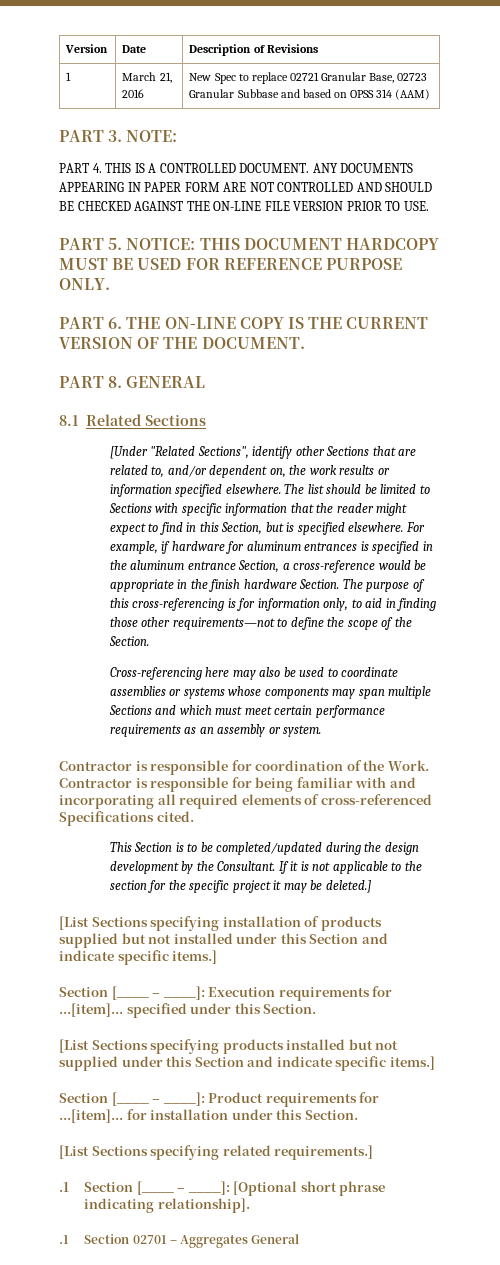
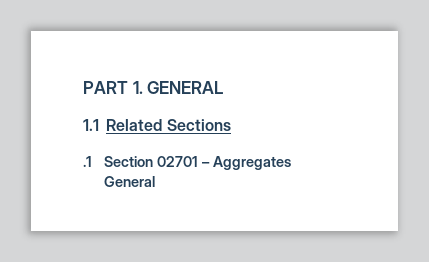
- Version | Date | Description of Revisions
- 1 | March 21, 2016 | New Spec to replace 02721 Granular Base, 02723 Granular Subbase and based on OPSS 314 (AAM)
- PART 3. NOTE:
- PART 4. THIS IS A CONTROLLED DOCUMENT. ANY DOCUMENTS APPEARING IN PAPER FORM ARE NOT CONTROLLED AND SHOULD BE CHECKED AGAINST THE ON-LINE FILE VERSION PRIOR TO USE.
- PART 5. NOTICE: THIS DOCUMENT HARDCOPY MUST BE USED FOR REFERENCE PURPOSE ONLY.
- PART 6. THE ON-LINE COPY IS THE CURRENT VERSION OF THE DOCUMENT.
- PART 8. GENERAL
+ PART 1. GENERAL
- 8.1 Related Sections
+ 1.1 Related Sections
- [Under "Related Sections", identify other Sections that are related to, and/or dependent on, the work results or information specified elsewhere. The list should be limited to Sections with specific information that the reader might expect to find in this Section, but is specified elsewhere. For example, if hardware for aluminum entrances is specified in the aluminum entrance Section, a cross-reference would be appropriate in the finish hardware Section. The purpose of this cross-referencing is for information only, to aid in finding those other requirements—not to define the scope of the Section.
- Cross-referencing here may also be used to coordinate assemblies or systems whose components may span multiple Sections and which must meet certain performance requirements as an assembly or system.
- Contractor is responsible for coordination of the Work. Contractor is responsible for being familiar with and incorporating all required elements of cross-referenced Specifications cited.
- This Section is to be completed/updated during the design development by the Consultant. If it is not applicable to the section for the specific project it may be deleted.]
- [List Sections specifying installation of products supplied but not installed under this Section and indicate specific items.]
- Section [____ – ____]: Execution requirements for ...[item]... specified under this Section.
- [List Sections specifying products installed but not supplied under this Section and indicate specific items.]
- Section [____ – ____]: Product requirements for ...[item]... for installation under this Section.
- [List Sections specifying related requirements.]
- .1 Section [____ – ____]: [Optional short phrase indicating relationship].

